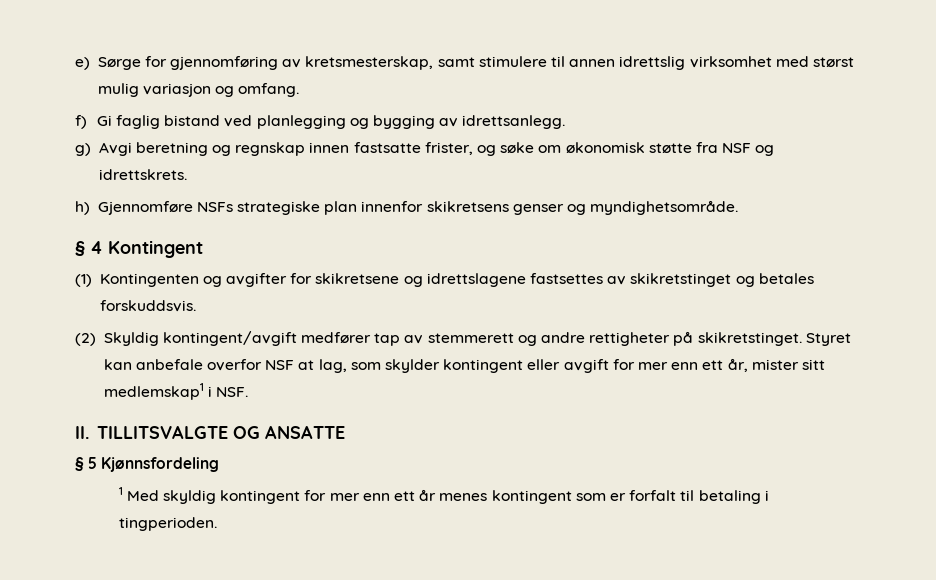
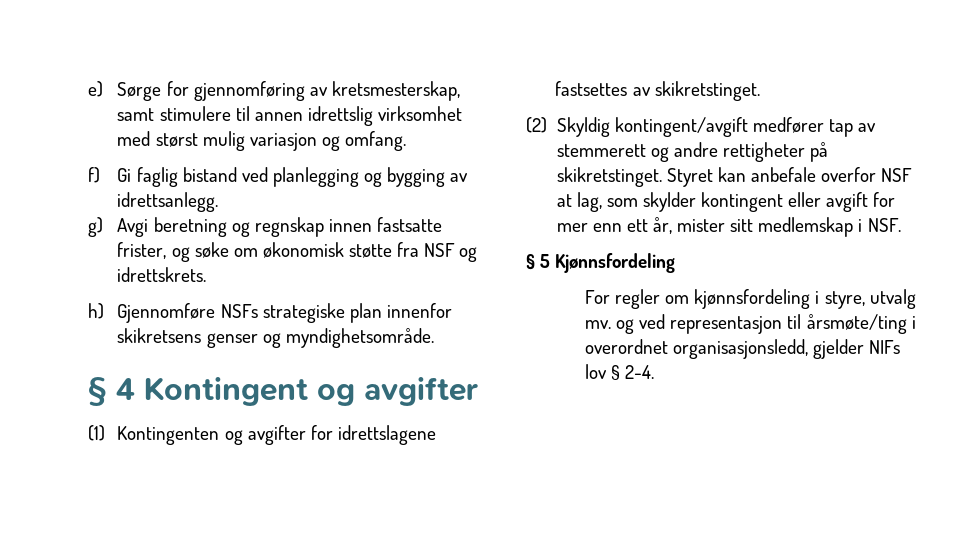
- § 4 Kontingent
+ § 4 Kontingent og avgifter
- (1) Kontingenten og avgifter for skikretsene og idrettslagene fastsettes av skikretstinget og betales forskuddsvis.
+ (1) Kontingenten og avgifter for idrettslagene fastsettes av skikretstinget.
- Styret kan anbefale overfor NSF at lag, som skylder kontingent eller avgift for mer enn ett år, mister sitt medlemskap1 i NSF.
+ Styret kan anbefale overfor NSF at lag, som skylder kontingent eller avgift for mer enn ett år, mister sitt medlemskap i NSF.
- II. TILLITSVALGTE OG ANSATTE
- 1 Med skyldig kontingent for mer enn ett år menes kontingent som er forfalt til betaling i tingperioden.
+ For regler om kjønnsfordeling i styre, utvalg mv. og ved representasjon til årsmøte/ting i overordnet organisasjonsledd, gjelder NIFs lov § 2-4.

